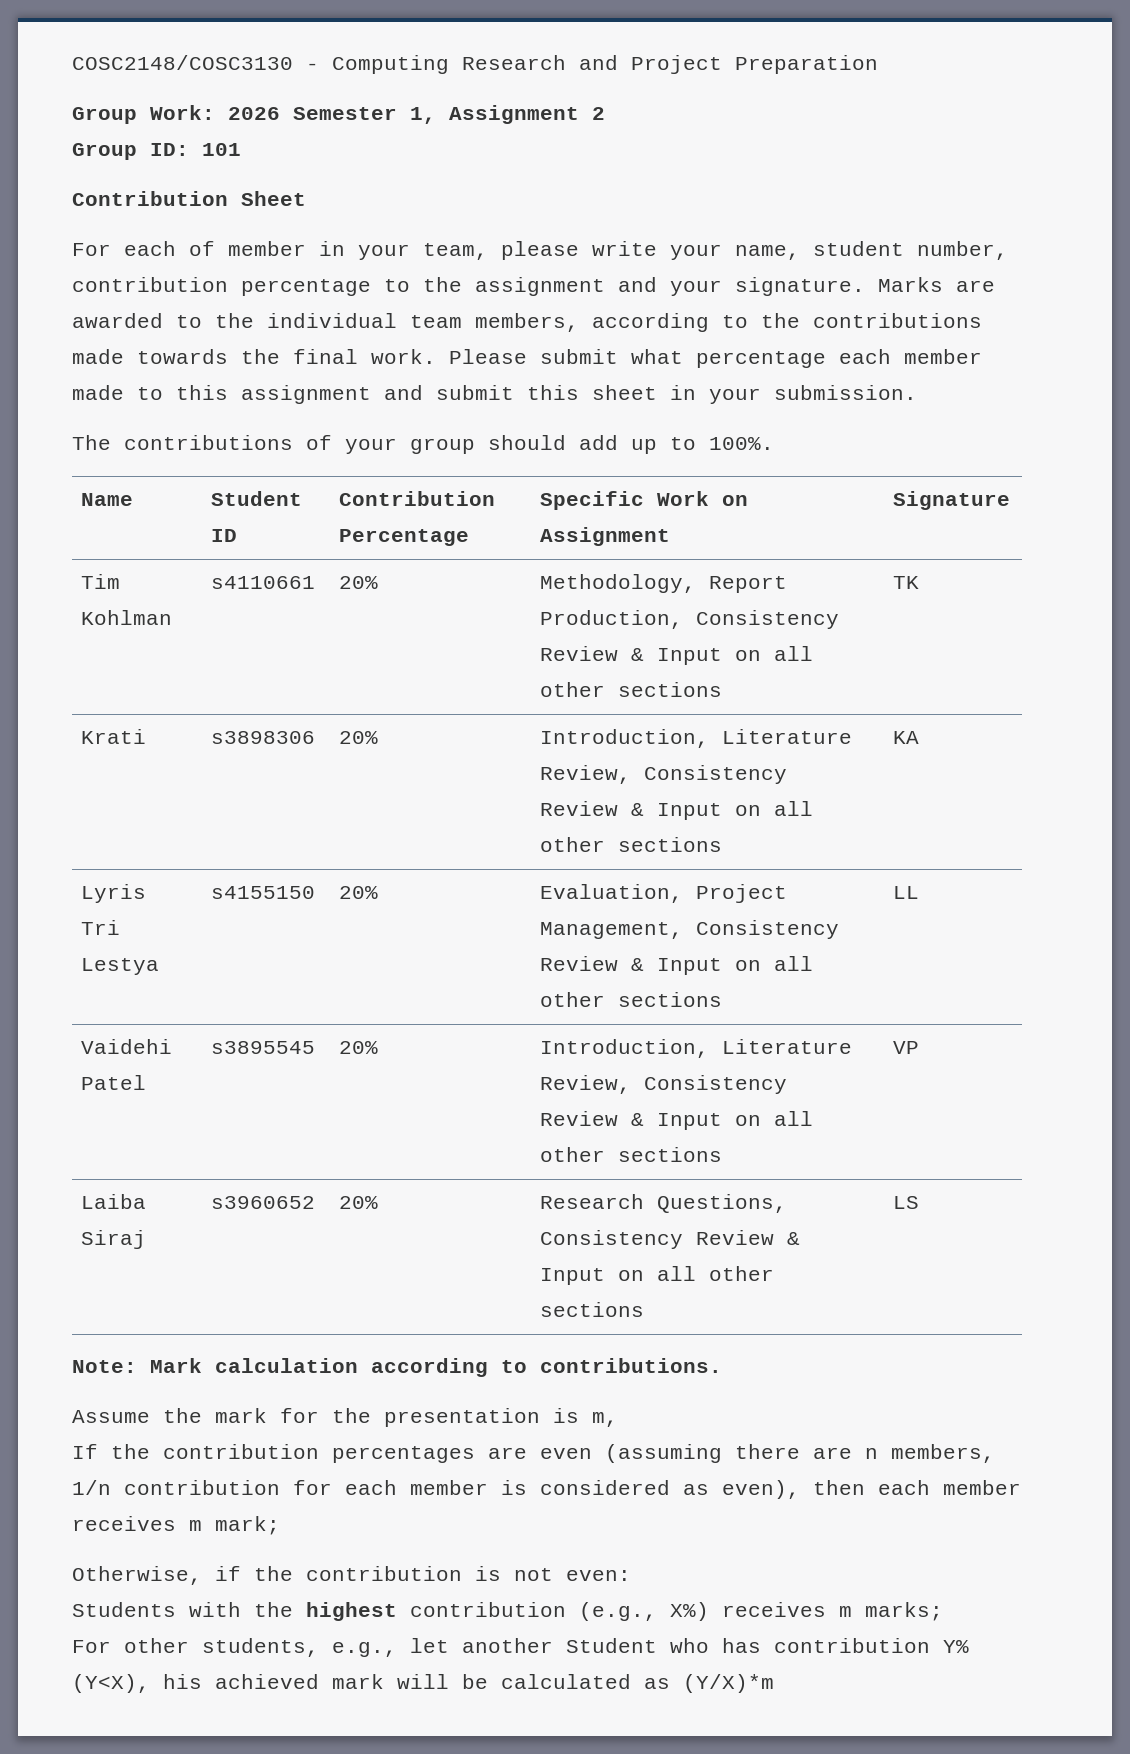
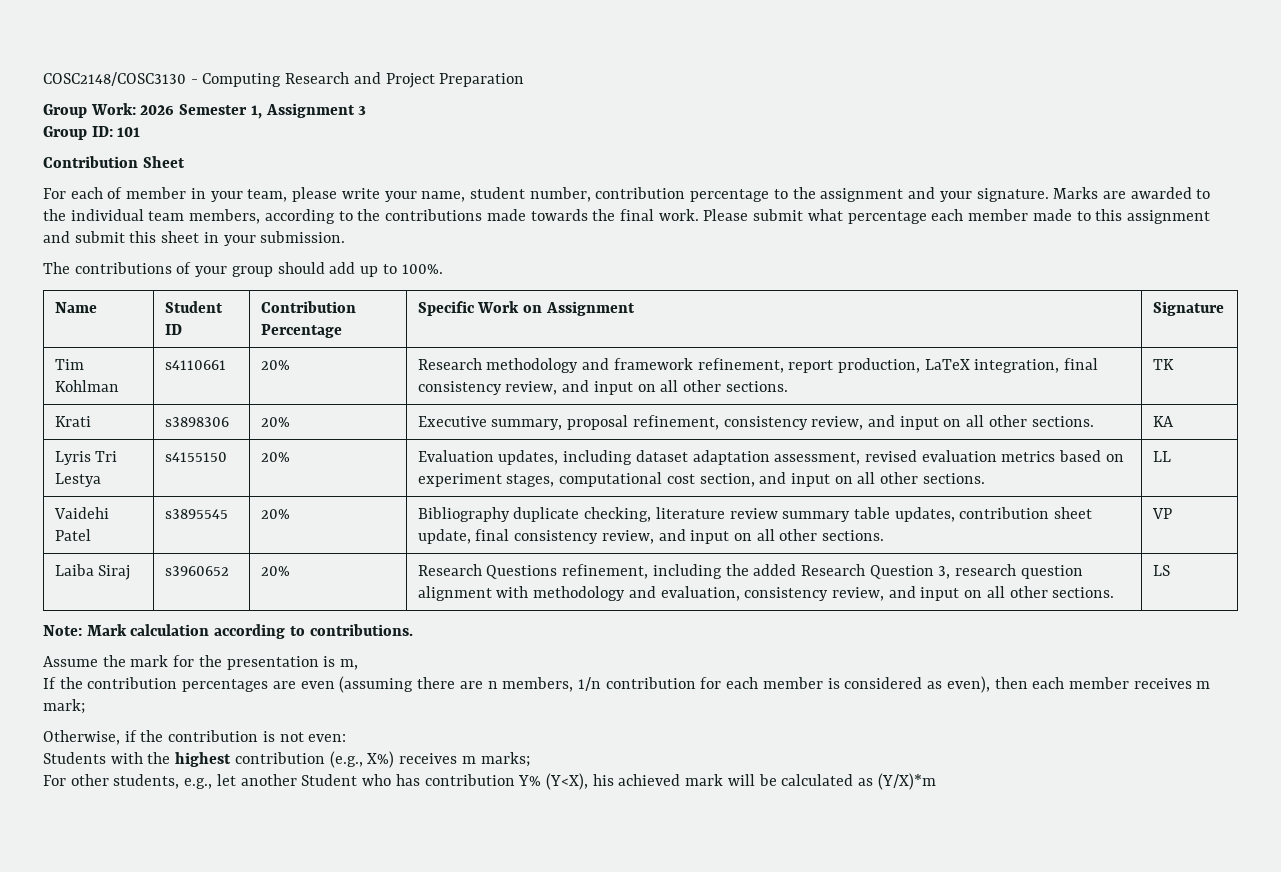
- Group Work: 2026 Semester 1, Assignment 2
+ Group Work: 2026 Semester 1, Assignment 3
- Tim Kohlman | s4110661 | 20% | Methodology, Report Production, Consistency Review & Input on all other sections | TK
+ Tim Kohlman | s4110661 | 20% | Research methodology and framework refinement, report production, LaTeX integration, final consistency review, and input on all other sections. | TK
- Krati | s3898306 | 20% | Introduction, Literature Review, Consistency Review & Input on all other sections | KA
+ Krati | s3898306 | 20% | Executive summary, proposal refinement, consistency review, and input on all other sections. | KA
- Lyris Tri Lestya | s4155150 | 20% | Evaluation, Project Management, Consistency Review & Input on all other sections | LL
+ Lyris Tri Lestya | s4155150 | 20% | Evaluation updates, including dataset adaptation assessment, revised evaluation metrics based on experiment stages, computational cost section, and input on all other sections. | LL
- Vaidehi Patel | s3895545 | 20% | Introduction, Literature Review, Consistency Review & Input on all other sections | VP
+ Vaidehi Patel | s3895545 | 20% | Bibliography duplicate checking, literature review summary table updates, contribution sheet update, final consistency review, and input on all other sections. | VP
- Laiba Siraj | s3960652 | 20% | Research Questions, Consistency Review & Input on all other sections | LS
+ Laiba Siraj | s3960652 | 20% | Research Questions refinement, including the added Research Question 3, research question alignment with methodology and evaluation, consistency review, and input on all other sections. | LS

